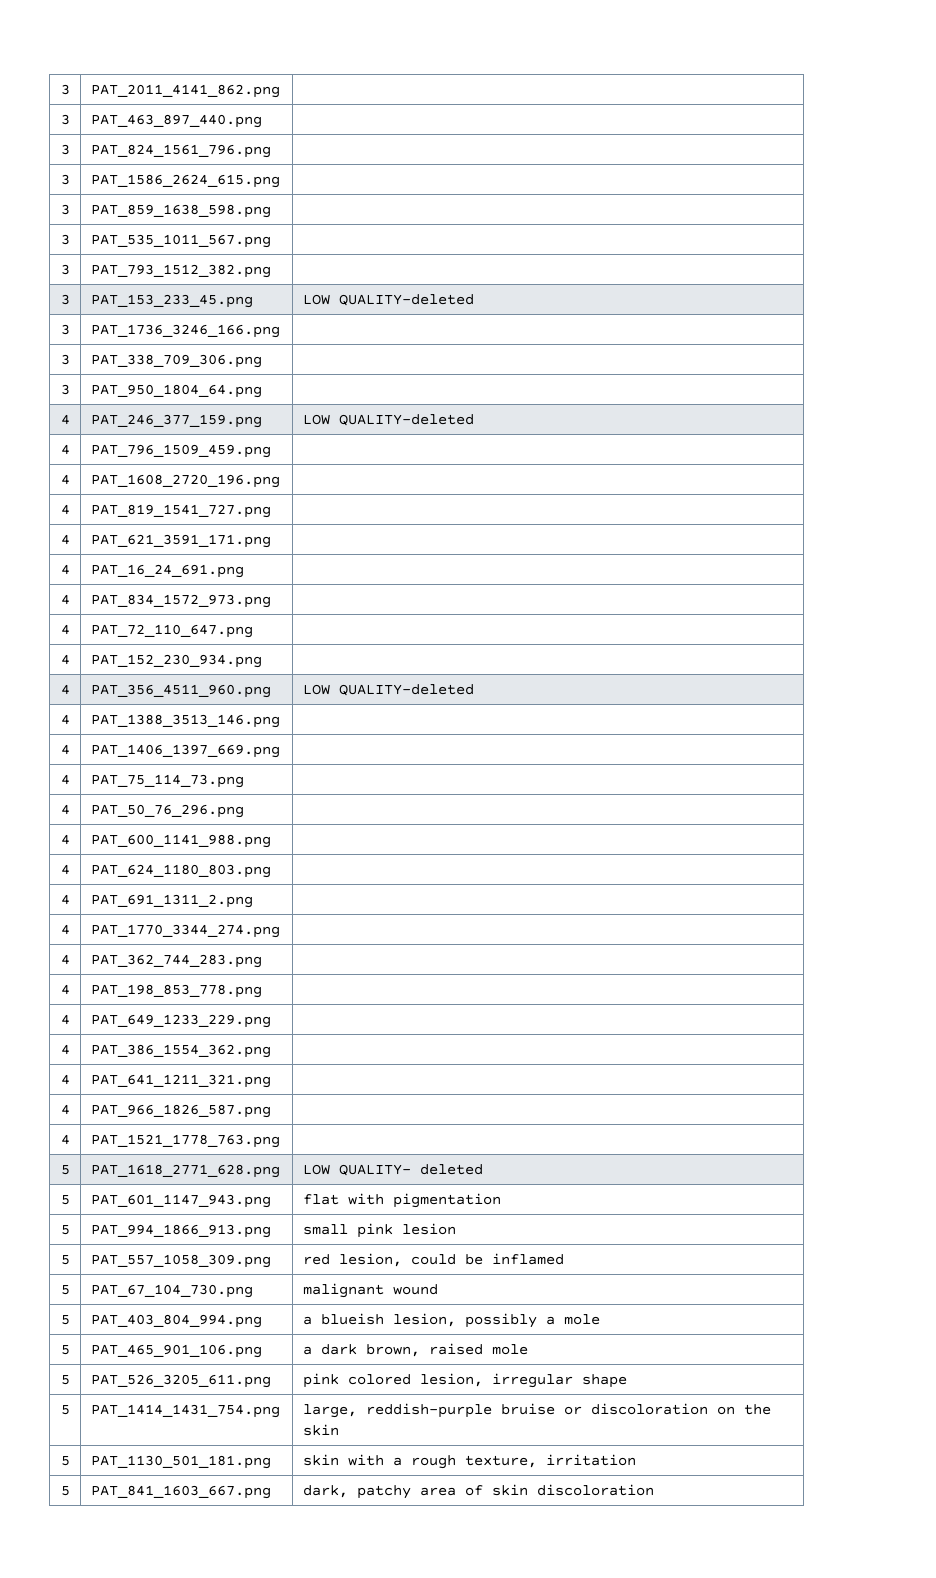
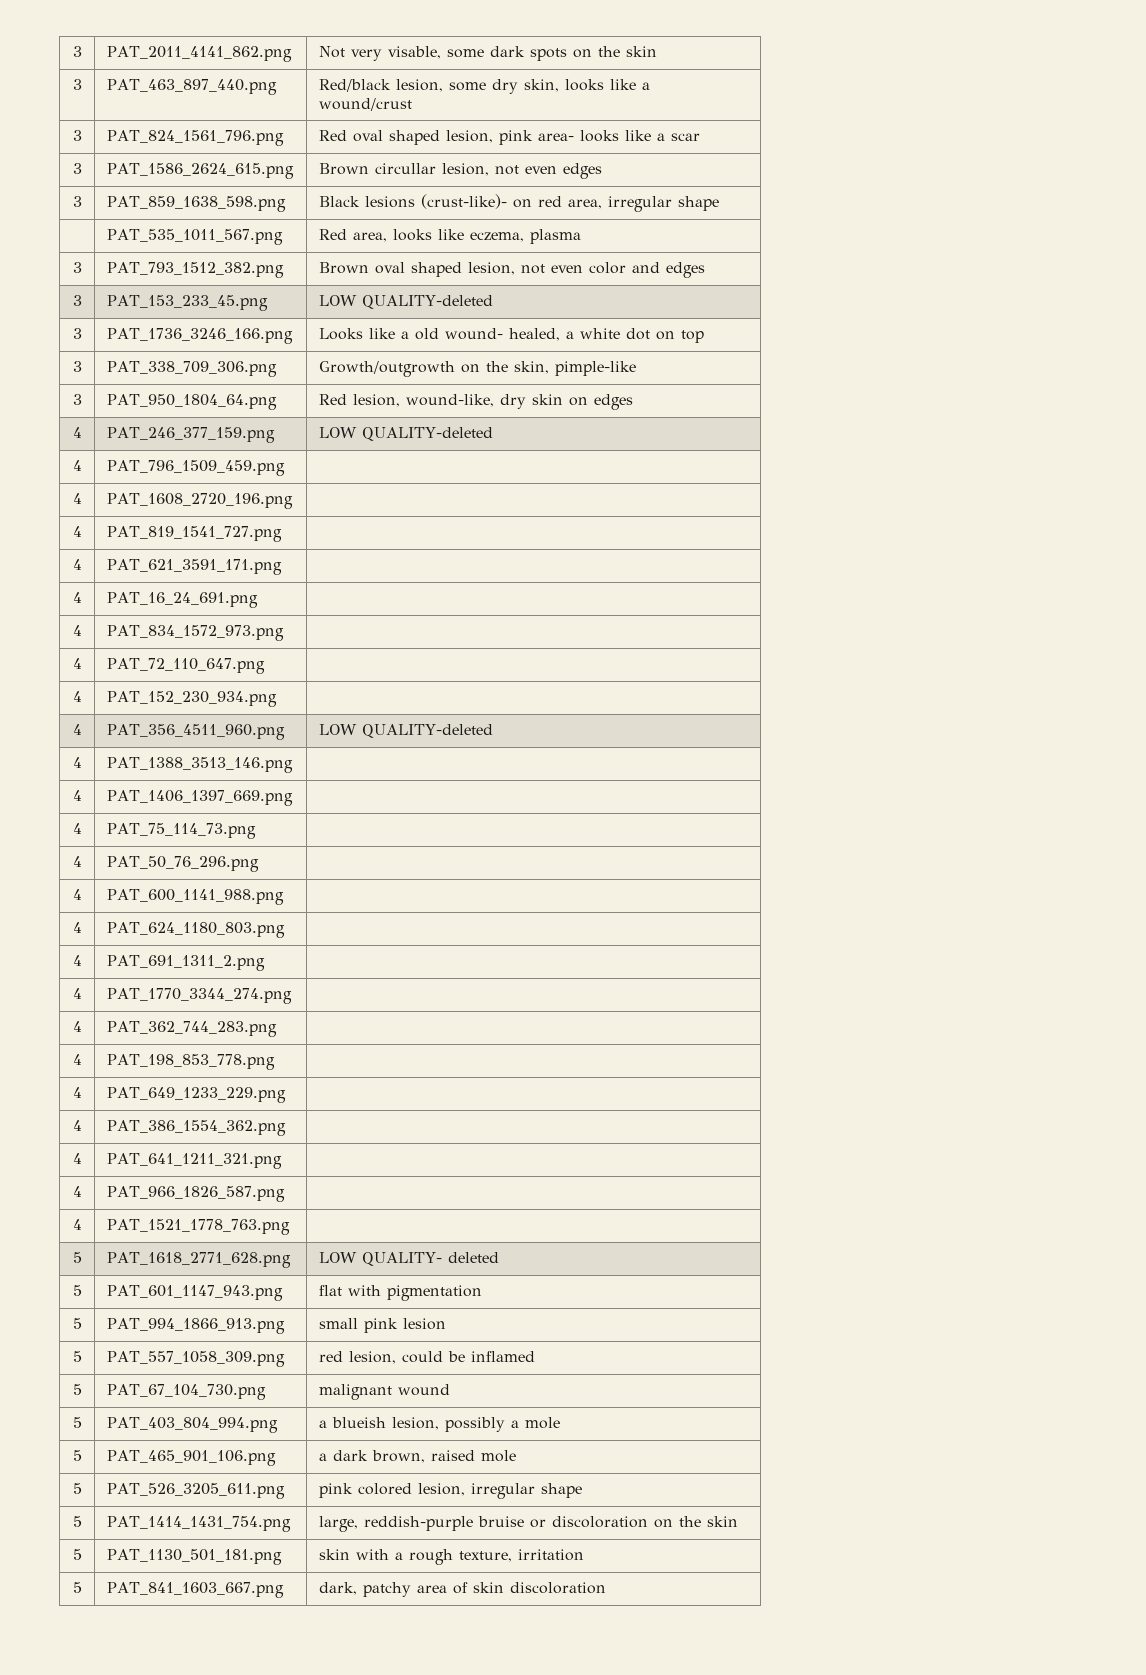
- 3 | PAT_2011_4141_862.png |
- 3 | PAT_463_897_440.png |
- 3 | PAT_824_1561_796.png |
- 3 | PAT_1586_2624_615.png |
- 3 | PAT_859_1638_598.png |
- 3 | PAT_535_1011_567.png |
- 3 | PAT_793_1512_382.png |
+ 3 | PAT_2011_4141_862.png | Not very visable, some dark spots on the skin
+ 3 | PAT_463_897_440.png | Red/black lesion, some dry skin, looks like a wound/crust
+ 3 | PAT_824_1561_796.png | Red oval shaped lesion, pink area- looks like a scar
+ 3 | PAT_1586_2624_615.png | Brown circullar lesion, not even edges
+ 3 | PAT_859_1638_598.png | Black lesions (crust-like)- on red area, irregular shape
+ | PAT_535_1011_567.png | Red area, looks like eczema, plasma
+ 3 | PAT_793_1512_382.png | Brown oval shaped lesion, not even color and edges
- 3 | PAT_1736_3246_166.png |
- 3 | PAT_338_709_306.png |
- 3 | PAT_950_1804_64.png |
+ 3 | PAT_1736_3246_166.png | Looks like a old wound- healed, a white dot on top
+ 3 | PAT_338_709_306.png | Growth/outgrowth on the skin, pimple-like
+ 3 | PAT_950_1804_64.png | Red lesion, wound-like, dry skin on edges

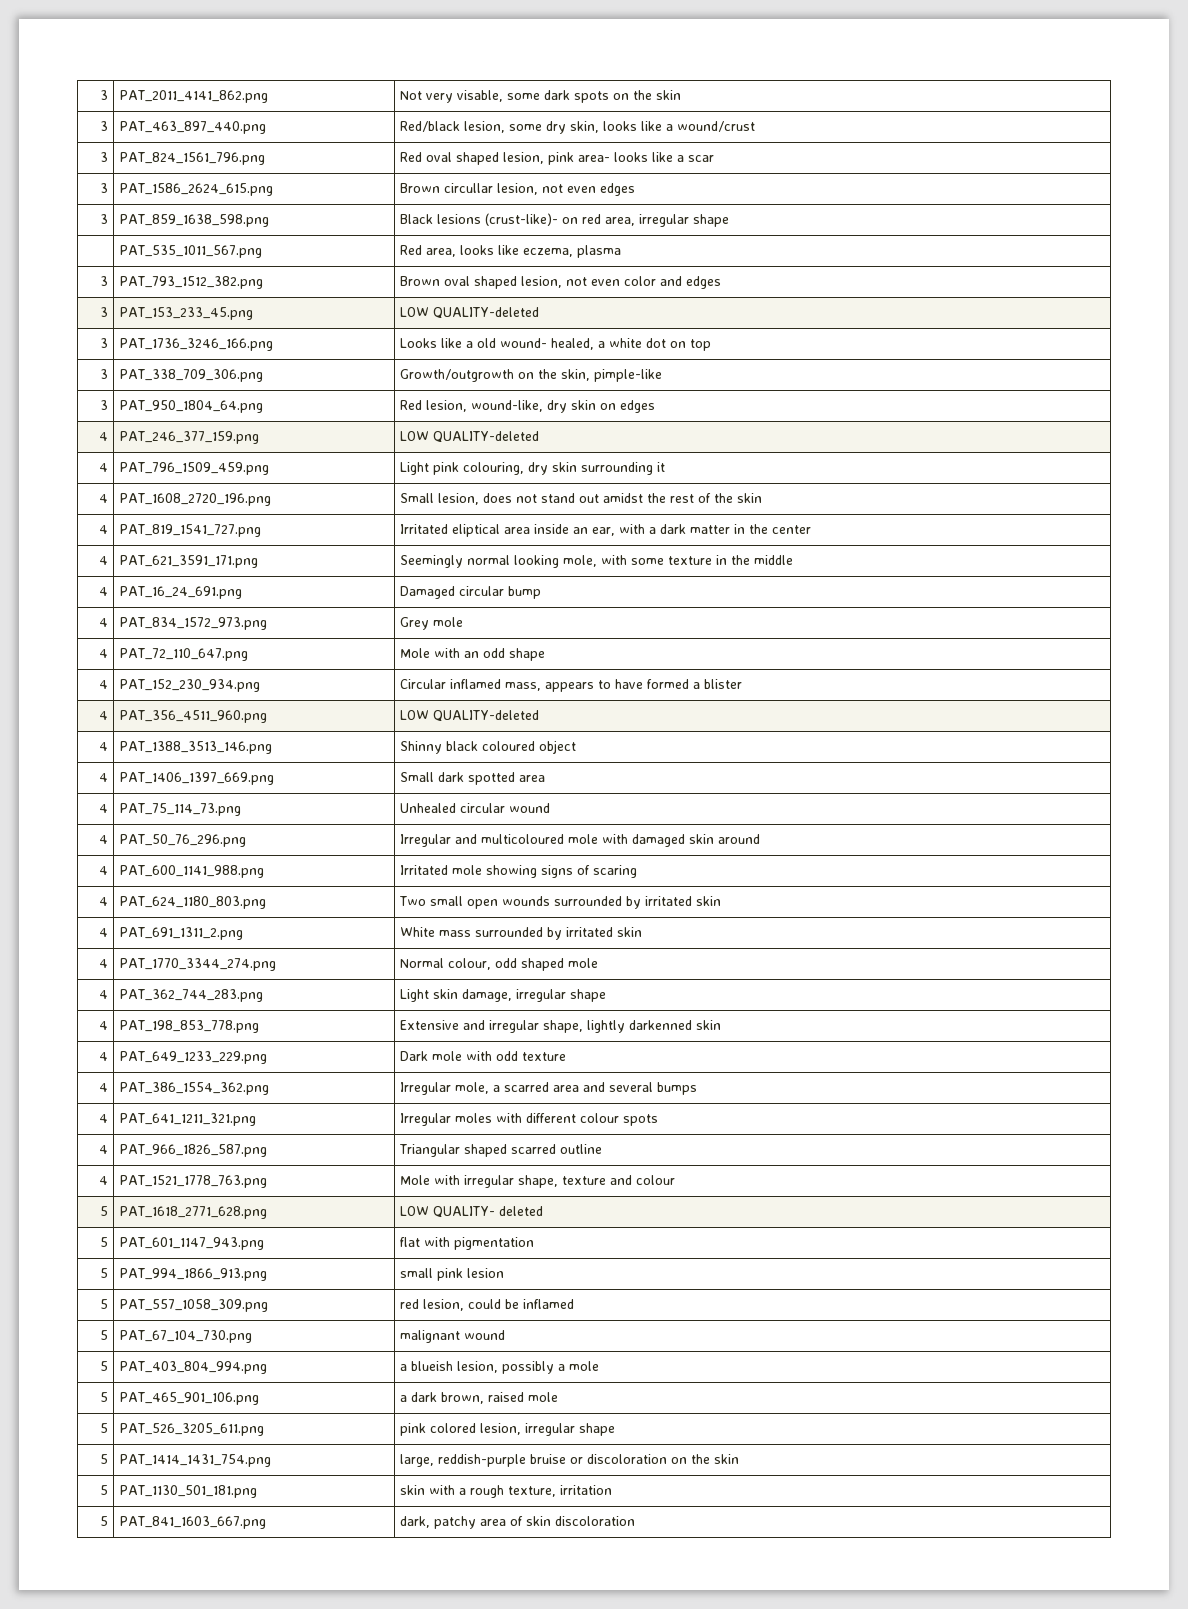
- 4 | PAT_796_1509_459.png |
- 4 | PAT_1608_2720_196.png |
- 4 | PAT_819_1541_727.png |
- 4 | PAT_621_3591_171.png |
+ 4 | PAT_796_1509_459.png | Light pink colouring, dry skin surrounding it
+ 4 | PAT_1608_2720_196.png | Small lesion, does not stand out amidst the rest of the skin
+ 4 | PAT_819_1541_727.png | Irritated eliptical area inside an ear, with a dark matter in the center
+ 4 | PAT_621_3591_171.png | Seemingly normal looking mole, with some texture in the middle
- 4 | PAT_16_24_691.png |
+ 4 | PAT_16_24_691.png | Damaged circular bump
- 4 | PAT_834_1572_973.png |
+ 4 | PAT_834_1572_973.png | Grey mole
- 4 | PAT_72_110_647.png |
- 4 | PAT_152_230_934.png |
+ 4 | PAT_72_110_647.png | Mole with an odd shape
+ 4 | PAT_152_230_934.png | Circular inflamed mass, appears to have formed a blister
- 4 | PAT_1388_3513_146.png |
- 4 | PAT_1406_1397_669.png |
+ 4 | PAT_1388_3513_146.png | Shinny black coloured object
+ 4 | PAT_1406_1397_669.png | Small dark spotted area
- 4 | PAT_75_114_73.png |
+ 4 | PAT_75_114_73.png | Unhealed circular wound
- 4 | PAT_50_76_296.png |
- 4 | PAT_600_1141_988.png |
- 4 | PAT_624_1180_803.png |
- 4 | PAT_691_1311_2.png |
- 4 | PAT_1770_3344_274.png |
- 4 | PAT_362_744_283.png |
- 4 | PAT_198_853_778.png |
- 4 | PAT_649_1233_229.png |
- 4 | PAT_386_1554_362.png |
- 4 | PAT_641_1211_321.png |
- 4 | PAT_966_1826_587.png |
- 4 | PAT_1521_1778_763.png |
+ 4 | PAT_50_76_296.png | Irregular and multicoloured mole with damaged skin around
+ 4 | PAT_600_1141_988.png | Irritated mole showing signs of scaring
+ 4 | PAT_624_1180_803.png | Two small open wounds surrounded by irritated skin
+ 4 | PAT_691_1311_2.png | White mass surrounded by irritated skin
+ 4 | PAT_1770_3344_274.png | Normal colour, odd shaped mole
+ 4 | PAT_362_744_283.png | Light skin damage, irregular shape
+ 4 | PAT_198_853_778.png | Extensive and irregular shape, lightly darkenned skin
+ 4 | PAT_649_1233_229.png | Dark mole with odd texture
+ 4 | PAT_386_1554_362.png | Irregular mole, a scarred area and several bumps
+ 4 | PAT_641_1211_321.png | Irregular moles with different colour spots
+ 4 | PAT_966_1826_587.png | Triangular shaped scarred outline
+ 4 | PAT_1521_1778_763.png | Mole with irregular shape, texture and colour

